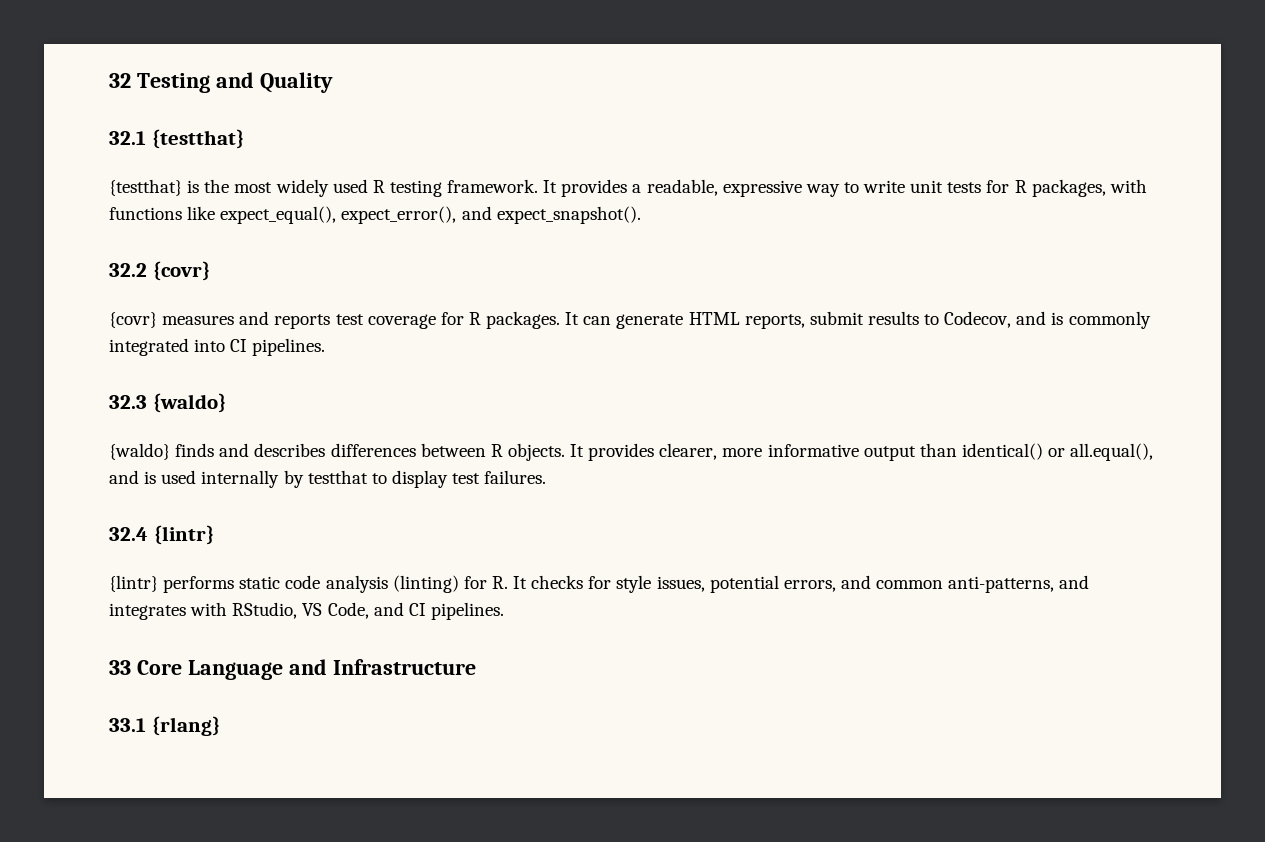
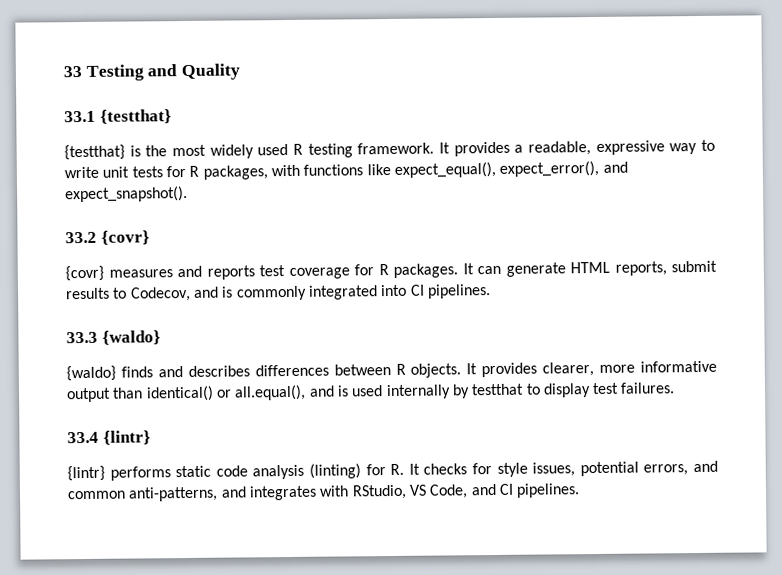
- 32 Testing and Quality
+ 33 Testing and Quality
- 32.1 {testthat}
+ 33.1 {testthat}
- 32.2 {covr}
+ 33.2 {covr}
- 32.3 {waldo}
+ 33.3 {waldo}
- 32.4 {lintr}
+ 33.4 {lintr}
- 33 Core Language and Infrastructure
- 33.1 {rlang}

